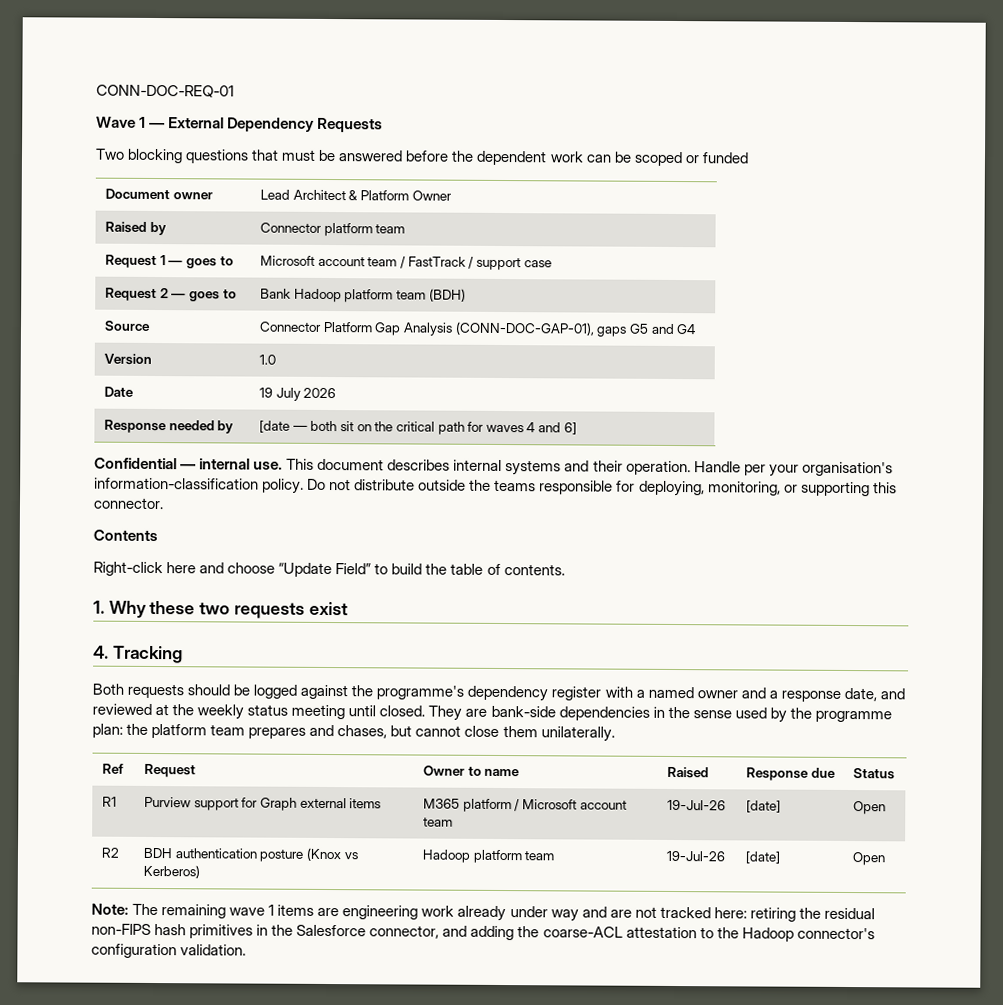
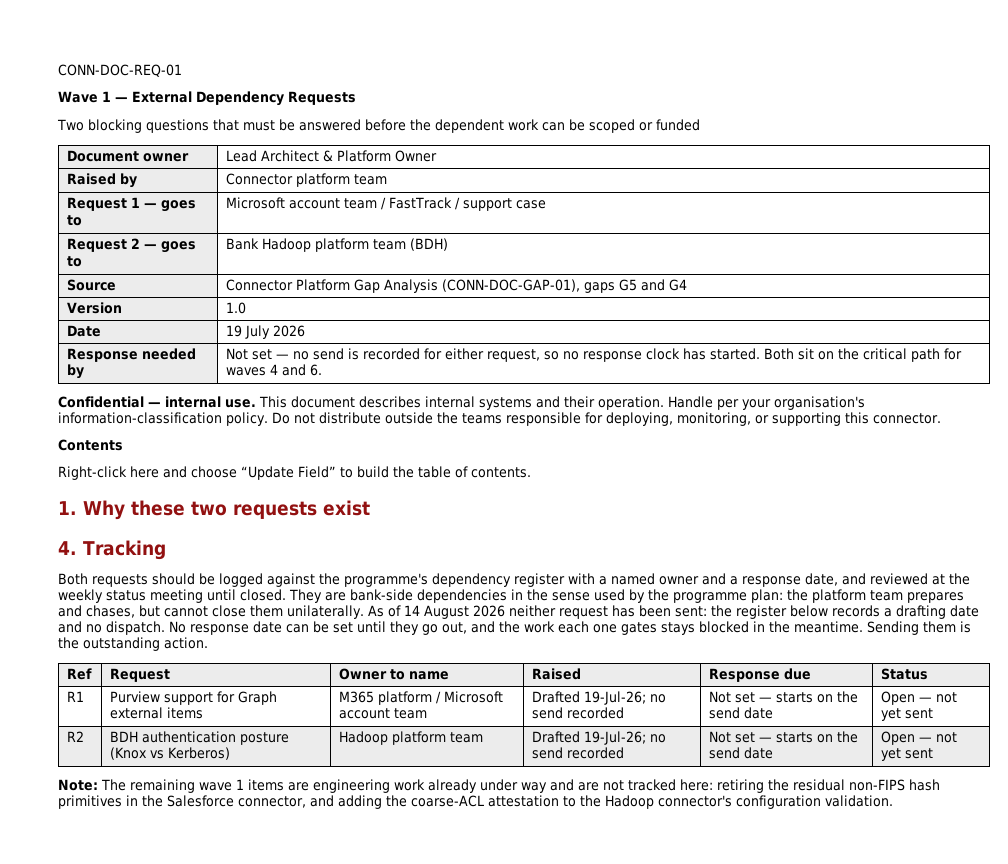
- Response needed by | [date — both sit on the critical path for waves 4 and 6]
+ Response needed by | Not set — no send is recorded for either request, so no response clock has started. Both sit on the critical path for waves 4 and 6.
+ As of 14 August 2026 neither request has been sent: the register below records a drafting date and no dispatch. No response date can be set until they go out, and the work each one gates stays blocked in the meantime. Sending them is the outstanding action.
- R1 | Purview support for Graph external items | M365 platform / Microsoft account team | 19-Jul-26 | [date] | Open
+ R1 | Purview support for Graph external items | M365 platform / Microsoft account team | Drafted 19-Jul-26; no send recorded | Not set — starts on the send date | Open — not yet sent
- R2 | BDH authentication posture (Knox vs Kerberos) | Hadoop platform team | 19-Jul-26 | [date] | Open
+ R2 | BDH authentication posture (Knox vs Kerberos) | Hadoop platform team | Drafted 19-Jul-26; no send recorded | Not set — starts on the send date | Open — not yet sent

